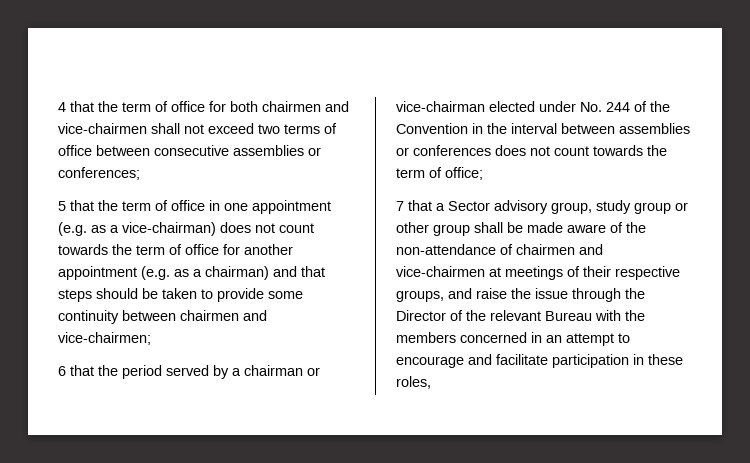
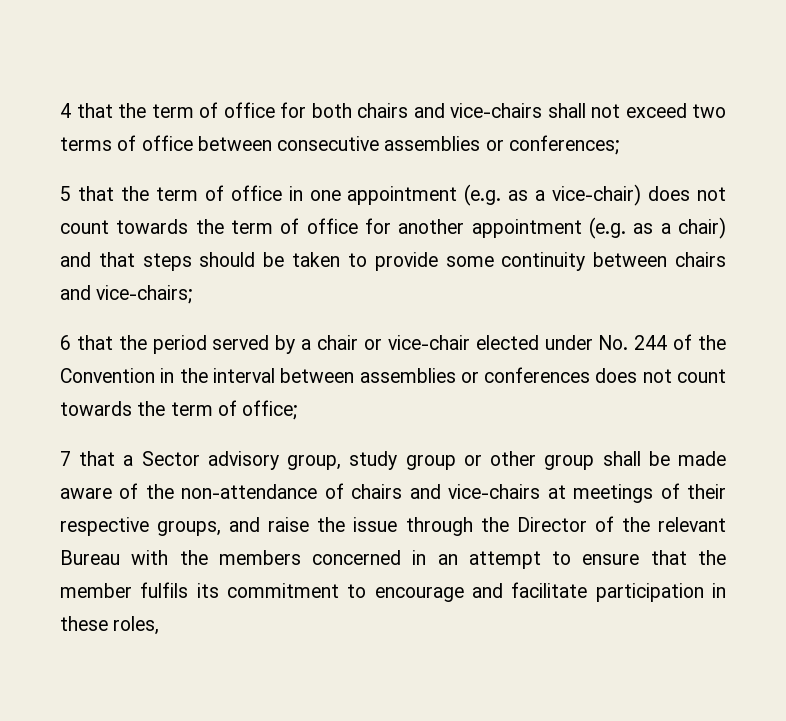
- 4 that the term of office for both chairmen and vice-chairmen shall not exceed two terms of office between consecutive assemblies or conferences;
+ 4 that the term of office for both chairs and vice-chairs shall not exceed two terms of office between consecutive assemblies or conferences;
- 5 that the term of office in one appointment (e.g. as a vice-chairman) does not count towards the term of office for another appointment (e.g. as a chairman) and that steps should be taken to provide some continuity between chairmen and vice-chairmen;
+ 5 that the term of office in one appointment (e.g. as a vice-chair) does not count towards the term of office for another appointment (e.g. as a chair) and that steps should be taken to provide some continuity between chairs and vice-chairs;
- 6 that the period served by a chairman or vice-chairman elected under No. 244 of the Convention in the interval between assemblies or conferences does not count towards the term of office;
+ 6 that the period served by a chair or vice-chair elected under No. 244 of the Convention in the interval between assemblies or conferences does not count towards the term of office;
- 7 that a Sector advisory group, study group or other group shall be made aware of the non-attendance of chairmen and vice-chairmen at meetings of their respective groups, and raise the issue through the Director of the relevant Bureau with the members concerned in an attempt to encourage and facilitate participation in these roles,
+ 7 that a Sector advisory group, study group or other group shall be made aware of the non-attendance of chairs and vice-chairs at meetings of their respective groups, and raise the issue through the Director of the relevant Bureau with the members concerned in an attempt to ensure that the member fulfils its commitment to encourage and facilitate participation in these roles,

